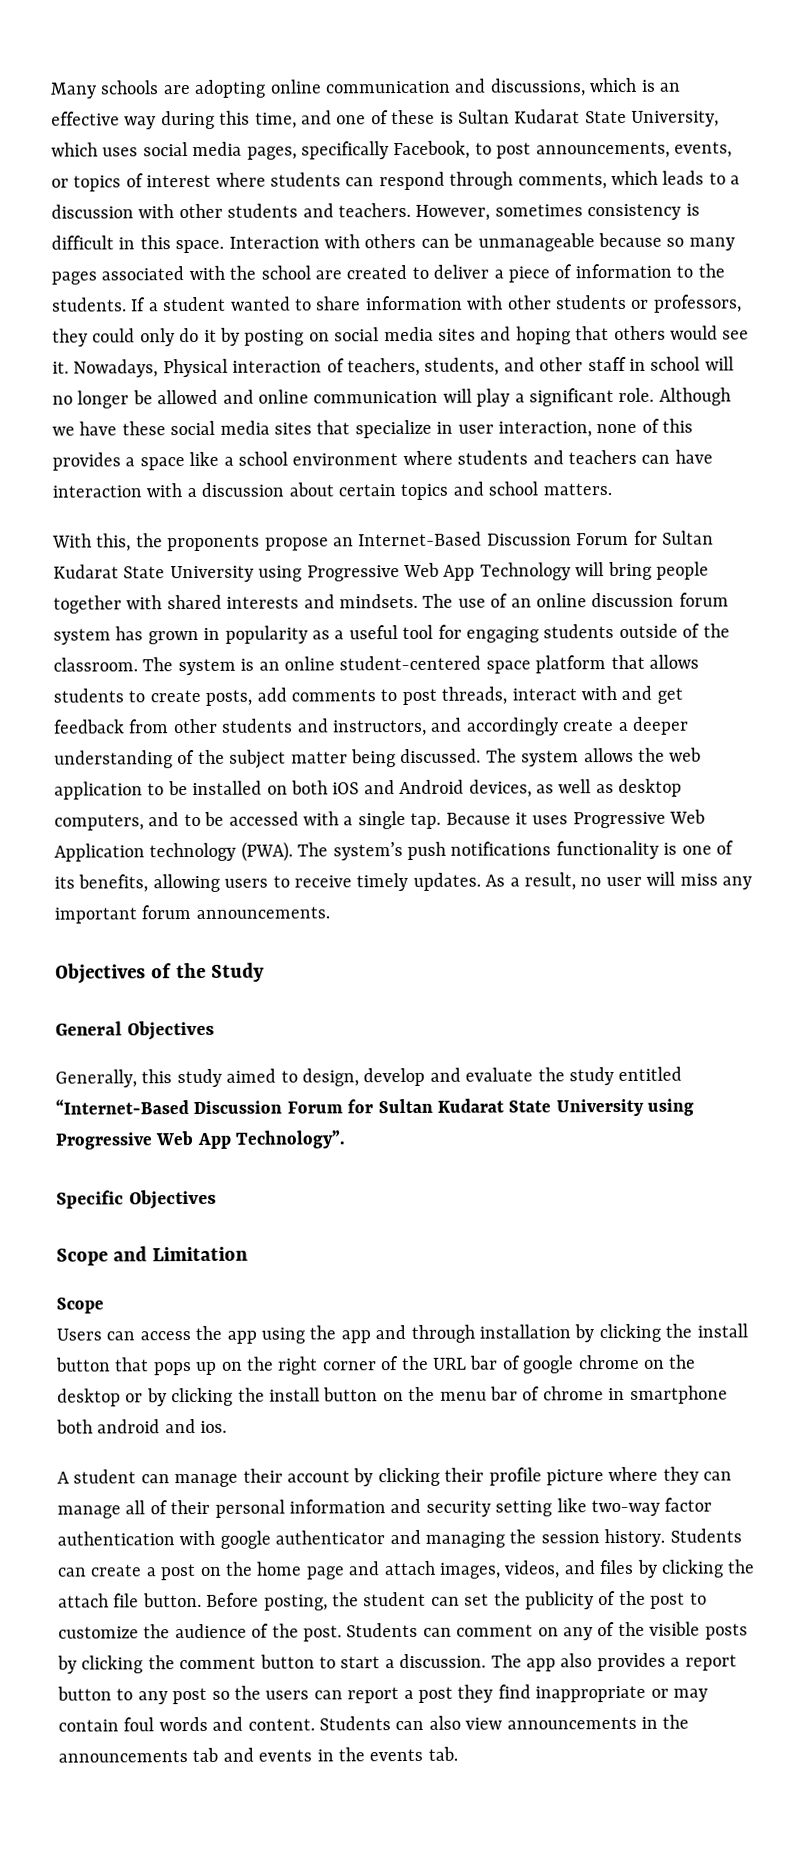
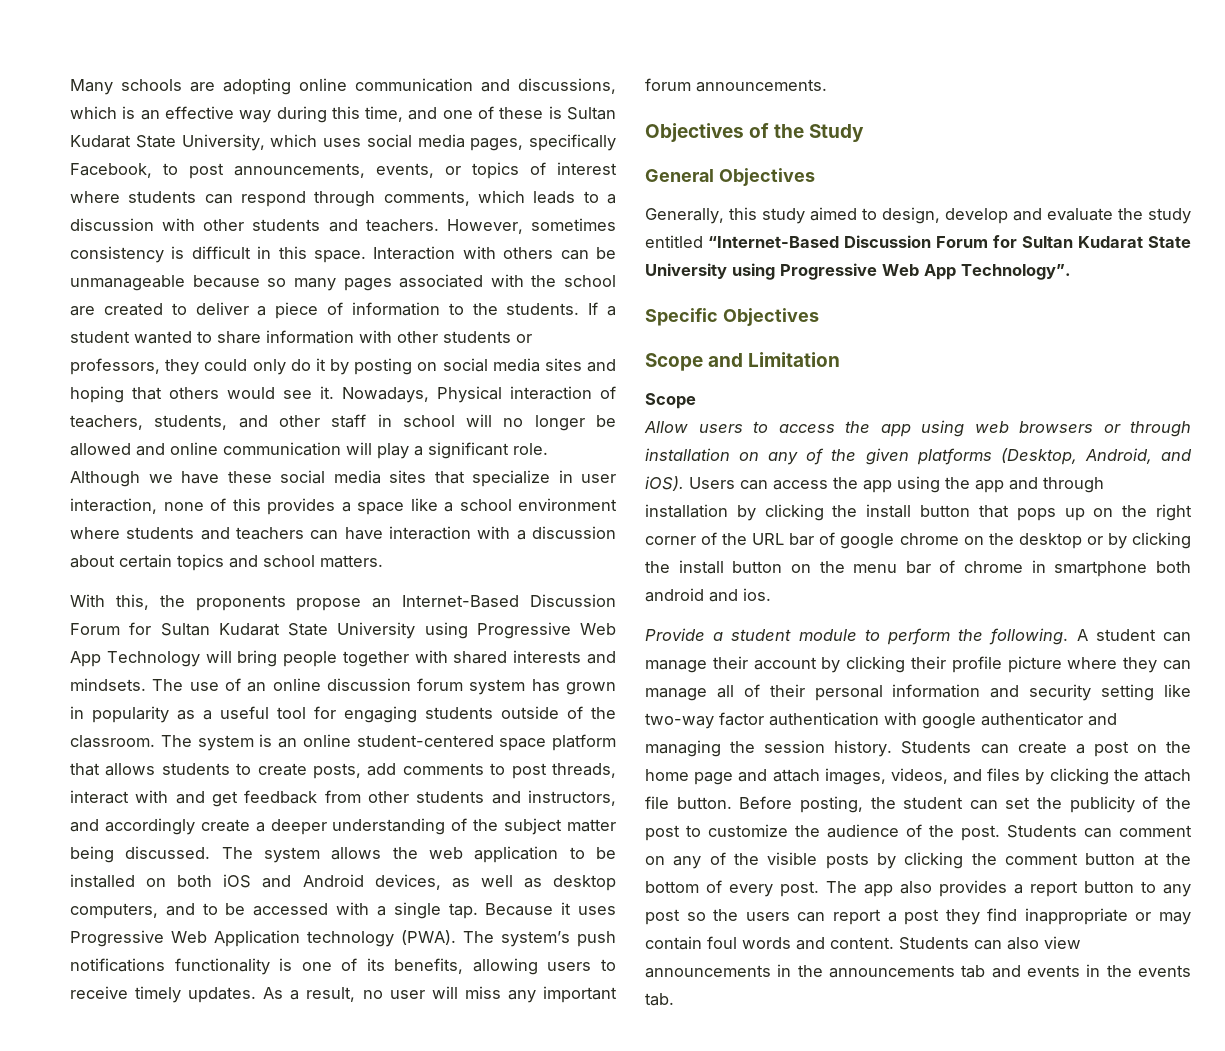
+ Allow users to access the app using web browsers or through installation on any of the given platforms (Desktop, Android, and iOS).
+ Provide a student module to perform the following.
- Students can comment on any of the visible posts by clicking the comment button to start a discussion.
+ Students can comment on any of the visible posts by clicking the comment button at the bottom of every post.

